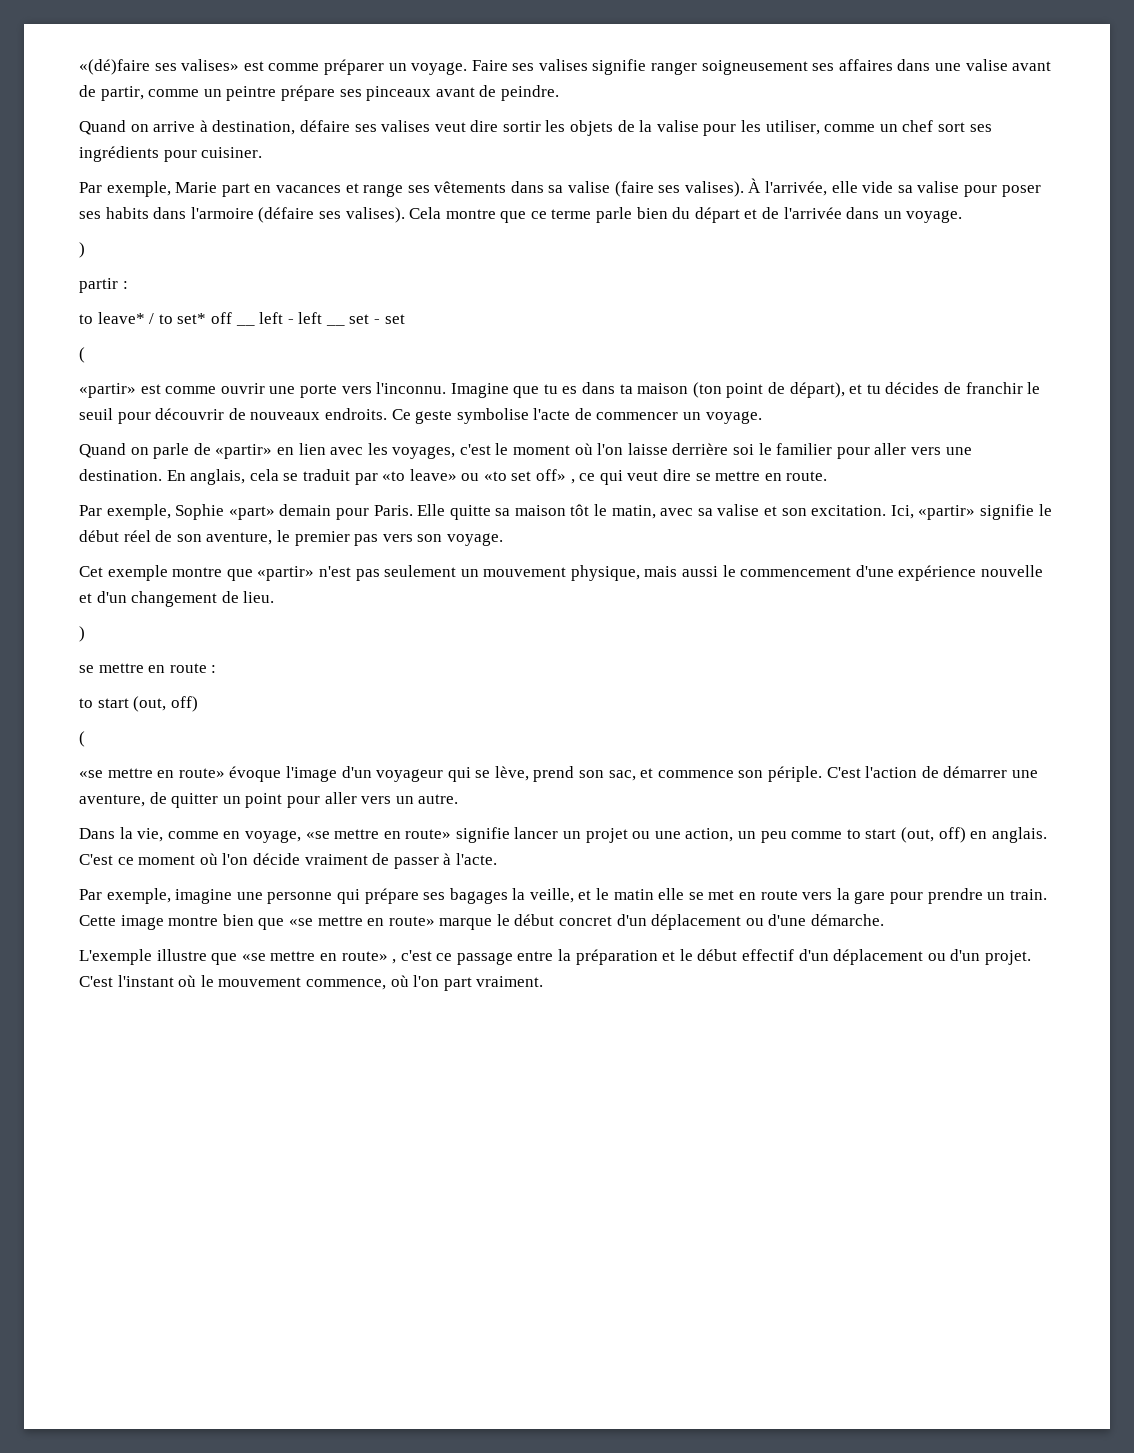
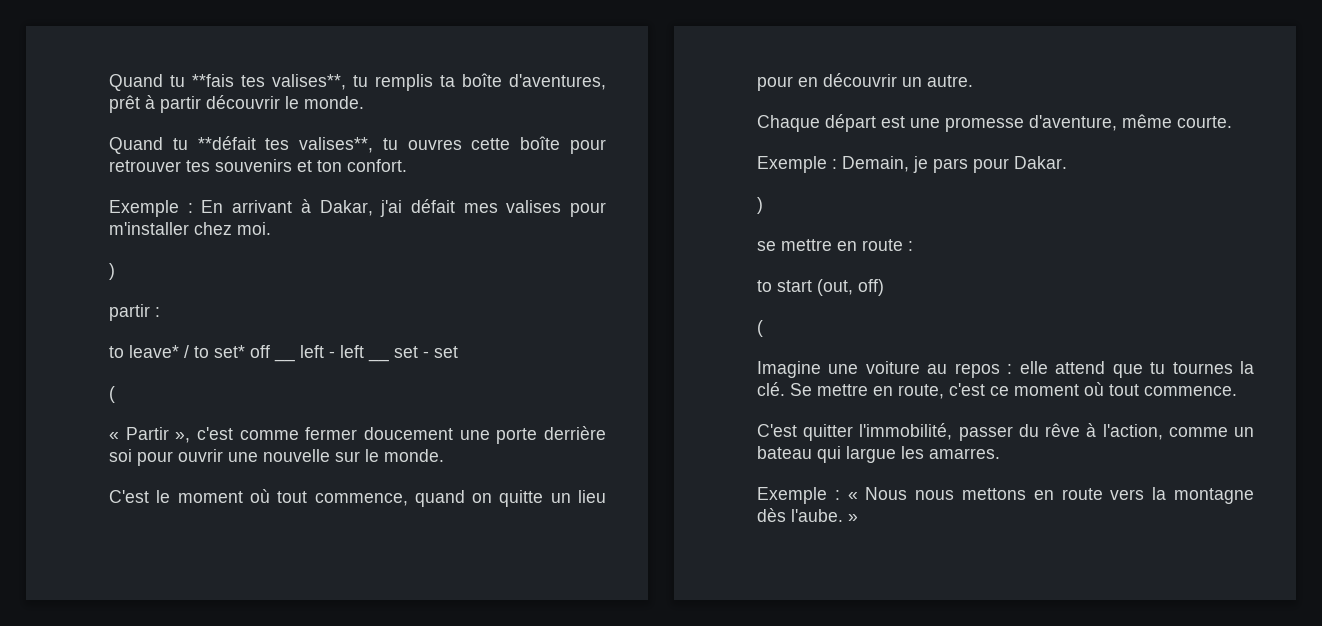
- «(dé)faire ses valises» est comme préparer un voyage. Faire ses valises signifie ranger soigneusement ses affaires dans une valise avant de partir, comme un peintre prépare ses pinceaux avant de peindre.
- Quand on arrive à destination, défaire ses valises veut dire sortir les objets de la valise pour les utiliser, comme un chef sort ses ingrédients pour cuisiner.
- Par exemple, Marie part en vacances et range ses vêtements dans sa valise (faire ses valises). À l'arrivée, elle vide sa valise pour poser ses habits dans l'armoire (défaire ses valises). Cela montre que ce terme parle bien du départ et de l'arrivée dans un voyage.
+ Quand tu **fais tes valises**, tu remplis ta boîte d'aventures, prêt à partir découvrir le monde.
+ Quand tu **défait tes valises**, tu ouvres cette boîte pour retrouver tes souvenirs et ton confort.
+ Exemple : En arrivant à Dakar, j'ai défait mes valises pour m'installer chez moi.
- «partir» est comme ouvrir une porte vers l'inconnu. Imagine que tu es dans ta maison (ton point de départ), et tu décides de franchir le seuil pour découvrir de nouveaux endroits. Ce geste symbolise l'acte de commencer un voyage.
- Quand on parle de «partir» en lien avec les voyages, c'est le moment où l'on laisse derrière soi le familier pour aller vers une destination. En anglais, cela se traduit par «to leave» ou «to set off» , ce qui veut dire se mettre en route.
- Par exemple, Sophie «part» demain pour Paris. Elle quitte sa maison tôt le matin, avec sa valise et son excitation. Ici, «partir» signifie le début réel de son aventure, le premier pas vers son voyage.
- Cet exemple montre que «partir» n'est pas seulement un mouvement physique, mais aussi le commencement d'une expérience nouvelle et d'un changement de lieu.
+ « Partir », c'est comme fermer doucement une porte derrière soi pour ouvrir une nouvelle sur le monde.
+ C'est le moment où tout commence, quand on quitte un lieu pour en découvrir un autre.
+ Chaque départ est une promesse d'aventure, même courte.
+ Exemple : Demain, je pars pour Dakar.
- «se mettre en route» évoque l'image d'un voyageur qui se lève, prend son sac, et commence son périple. C'est l'action de démarrer une aventure, de quitter un point pour aller vers un autre.
- Dans la vie, comme en voyage, «se mettre en route» signifie lancer un projet ou une action, un peu comme to start (out, off) en anglais. C'est ce moment où l'on décide vraiment de passer à l'acte.
- Par exemple, imagine une personne qui prépare ses bagages la veille, et le matin elle se met en route vers la gare pour prendre un train. Cette image montre bien que «se mettre en route» marque le début concret d'un déplacement ou d'une démarche.
- L'exemple illustre que «se mettre en route» , c'est ce passage entre la préparation et le début effectif d'un déplacement ou d'un projet. C'est l'instant où le mouvement commence, où l'on part vraiment.
+ Imagine une voiture au repos : elle attend que tu tournes la clé. Se mettre en route, c'est ce moment où tout commence.
+ C'est quitter l'immobilité, passer du rêve à l'action, comme un bateau qui largue les amarres.
+ Exemple : « Nous nous mettons en route vers la montagne dès l'aube. »

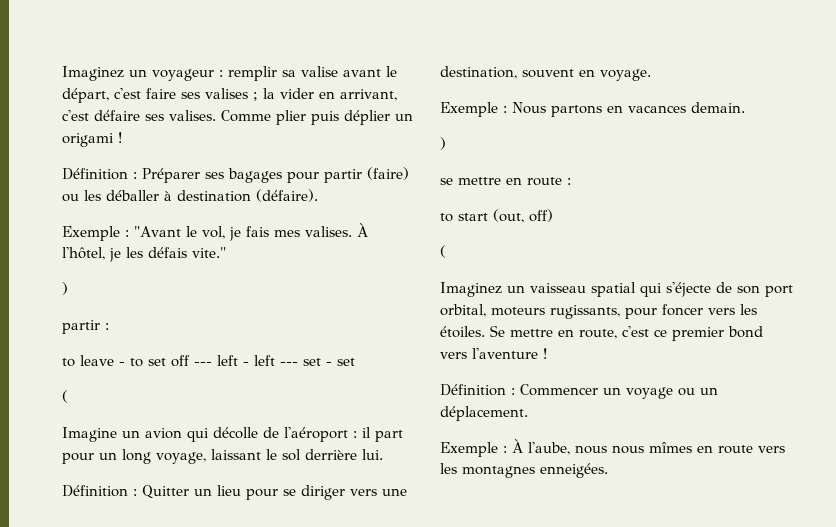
- Quand tu **fais tes valises**, tu remplis ta boîte d'aventures, prêt à partir découvrir le monde.
- Quand tu **défait tes valises**, tu ouvres cette boîte pour retrouver tes souvenirs et ton confort.
- Exemple : En arrivant à Dakar, j'ai défait mes valises pour m'installer chez moi.
+ Imaginez un voyageur : remplir sa valise avant le départ, c'est faire ses valises ; la vider en arrivant, c'est défaire ses valises. Comme plier puis déplier un origami !
+ Définition : Préparer ses bagages pour partir (faire) ou les déballer à destination (défaire).
+ Exemple : "Avant le vol, je fais mes valises. À l'hôtel, je les défais vite."
  )
  partir :
- to leave* / to set* off __ left - left __ set - set
+ to leave - to set off --- left - left --- set - set
- « Partir », c'est comme fermer doucement une porte derrière soi pour ouvrir une nouvelle sur le monde.
- C'est le moment où tout commence, quand on quitte un lieu pour en découvrir un autre.
- Chaque départ est une promesse d'aventure, même courte.
- Exemple : Demain, je pars pour Dakar.
+ Imagine un avion qui décolle de l'aéroport : il part pour un long voyage, laissant le sol derrière lui.
+ Définition : Quitter un lieu pour se diriger vers une destination, souvent en voyage.
+ Exemple : Nous partons en vacances demain.
- Imagine une voiture au repos : elle attend que tu tournes la clé.
+ Imaginez un vaisseau spatial qui s'éjecte de son port orbital, moteurs rugissants, pour foncer vers les étoiles.
- Se mettre en route, c'est ce moment où tout commence.
- C'est quitter l'immobilité, passer du rêve à l'action, comme un bateau qui largue les amarres.
- Exemple : « Nous nous mettons en route vers la montagne dès l'aube. »
+ Se mettre en route, c'est ce premier bond vers l'aventure !
+ Définition : Commencer un voyage ou un déplacement.
+ Exemple : À l'aube, nous nous mîmes en route vers les montagnes enneigées.

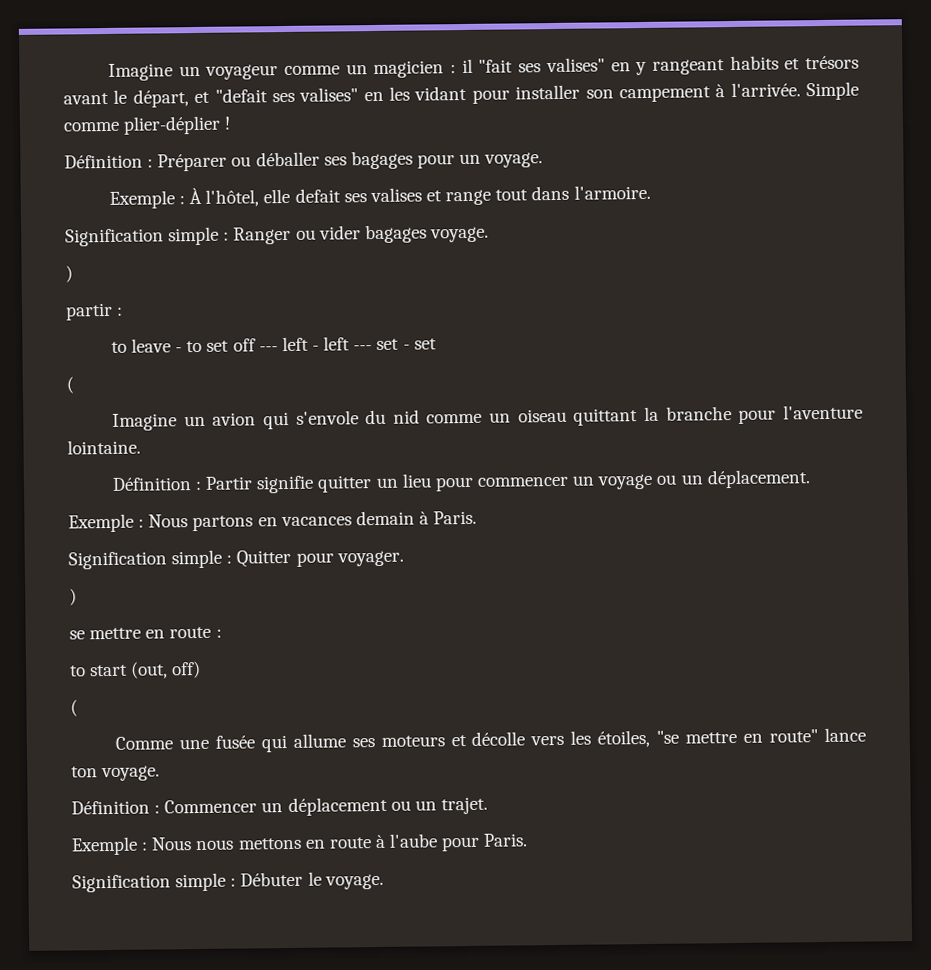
- Imaginez un voyageur : remplir sa valise avant le départ, c'est faire ses valises ; la vider en arrivant, c'est défaire ses valises. Comme plier puis déplier un origami !
+ Imagine un voyageur comme un magicien : il "fait ses valises" en y rangeant habits et trésors avant le départ, et "defait ses valises" en les vidant pour installer son campement à l'arrivée. Simple comme plier-déplier !
- Définition : Préparer ses bagages pour partir (faire) ou les déballer à destination (défaire).
- Exemple : "Avant le vol, je fais mes valises. À l'hôtel, je les défais vite."
+ Définition : Préparer ou déballer ses bagages pour un voyage.
+ Exemple : À l'hôtel, elle defait ses valises et range tout dans l'armoire.
+ Signification simple : Ranger ou vider bagages voyage.
- Imagine un avion qui décolle de l'aéroport : il part pour un long voyage, laissant le sol derrière lui.
- Définition : Quitter un lieu pour se diriger vers une destination, souvent en voyage.
+ Imagine un avion qui s'envole du nid comme un oiseau quittant la branche pour l'aventure lointaine.
+ Définition : Partir signifie quitter un lieu pour commencer un voyage ou un déplacement.
- Exemple : Nous partons en vacances demain.
+ Exemple : Nous partons en vacances demain à Paris.
+ Signification simple : Quitter pour voyager.
- Imaginez un vaisseau spatial qui s'éjecte de son port orbital, moteurs rugissants, pour foncer vers les étoiles. Se mettre en route, c'est ce premier bond vers l'aventure !
+ Comme une fusée qui allume ses moteurs et décolle vers les étoiles, "se mettre en route" lance ton voyage.
- Définition : Commencer un voyage ou un déplacement.
- Exemple : À l'aube, nous nous mîmes en route vers les montagnes enneigées.
+ Définition : Commencer un déplacement ou un trajet.
+ Exemple : Nous nous mettons en route à l'aube pour Paris.
+ Signification simple : Débuter le voyage.

